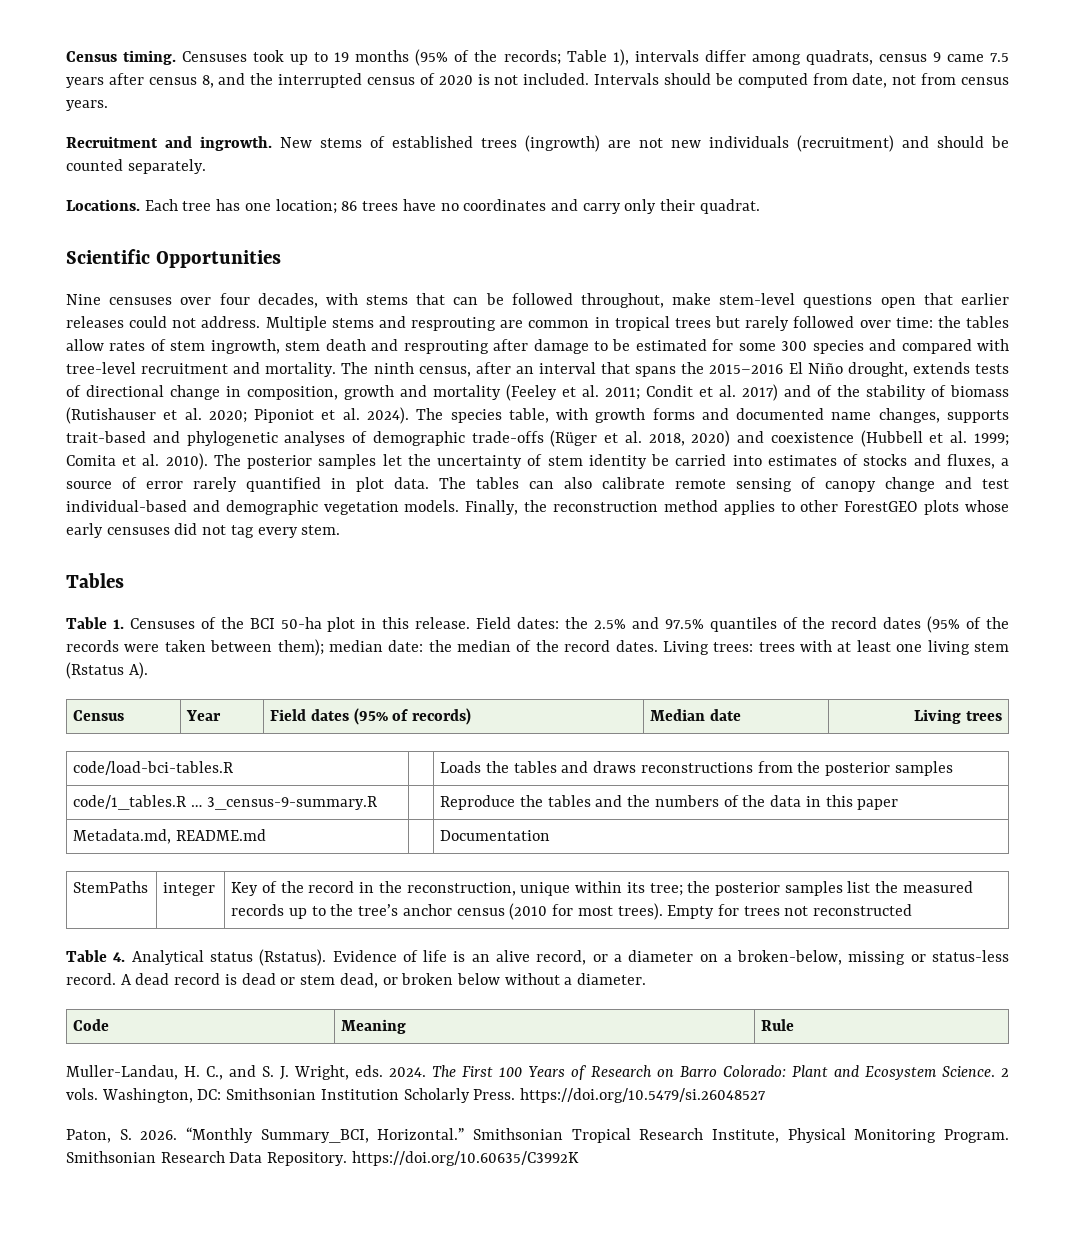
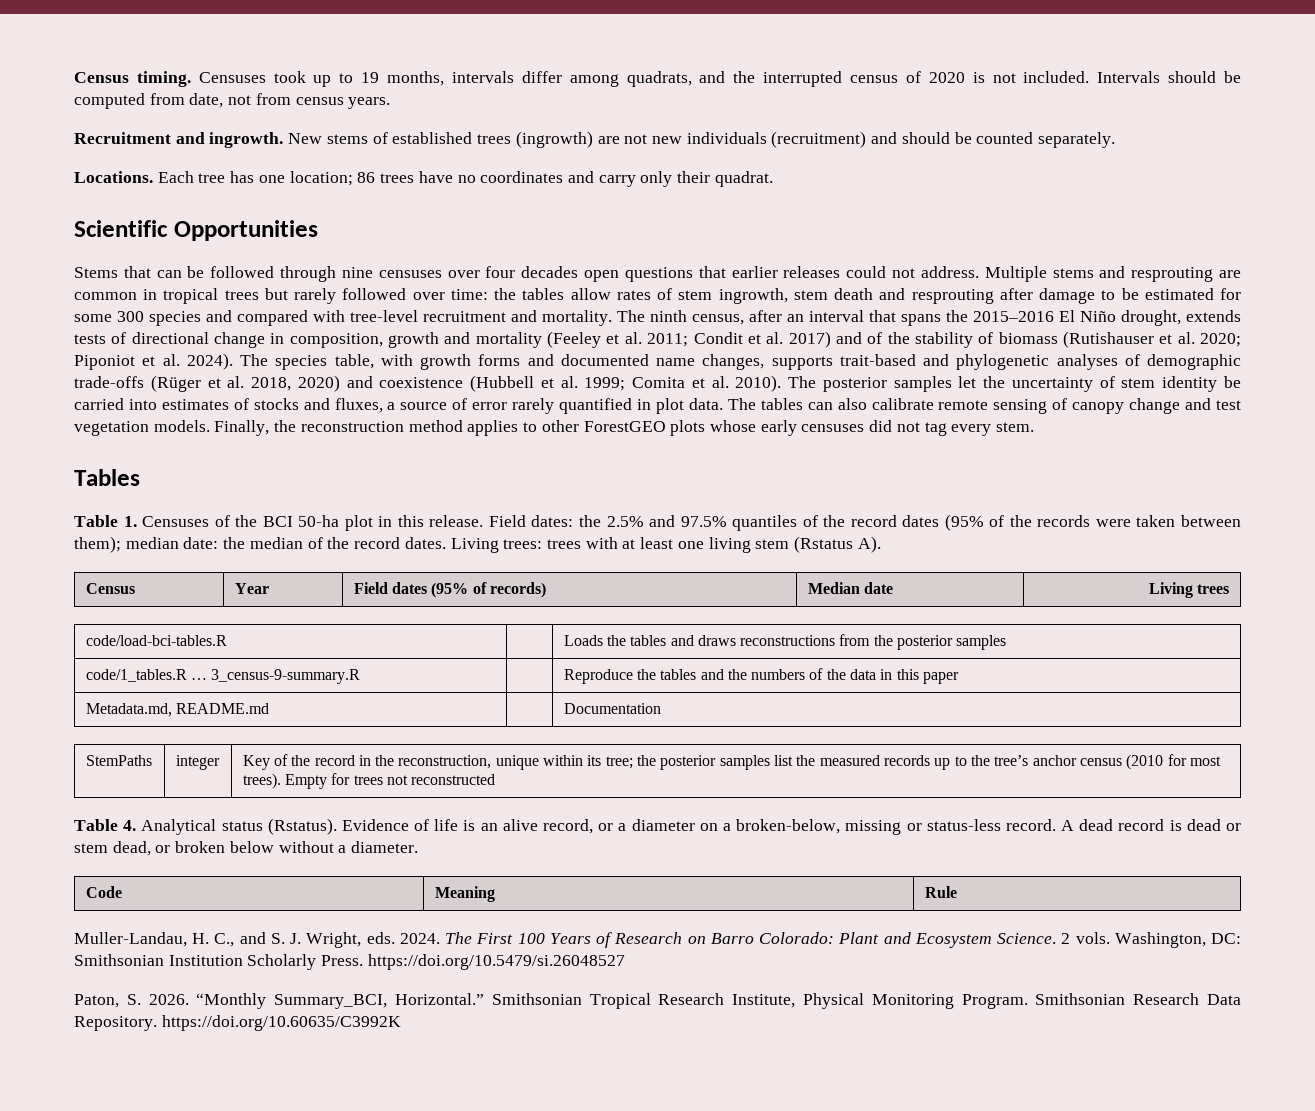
- Censuses took up to 19 months (95% of the records; Table 1), intervals differ among quadrats, census 9 came 7.5 years after census 8, and the interrupted census of 2020 is not included.
+ Censuses took up to 19 months, intervals differ among quadrats, and the interrupted census of 2020 is not included.
- Nine censuses over four decades, with stems that can be followed throughout, make stem-level questions open that earlier releases could not address.
+ Stems that can be followed through nine censuses over four decades open questions that earlier releases could not address.
- The tables can also calibrate remote sensing of canopy change and test individual-based and demographic vegetation models.
+ The tables can also calibrate remote sensing of canopy change and test vegetation models.

